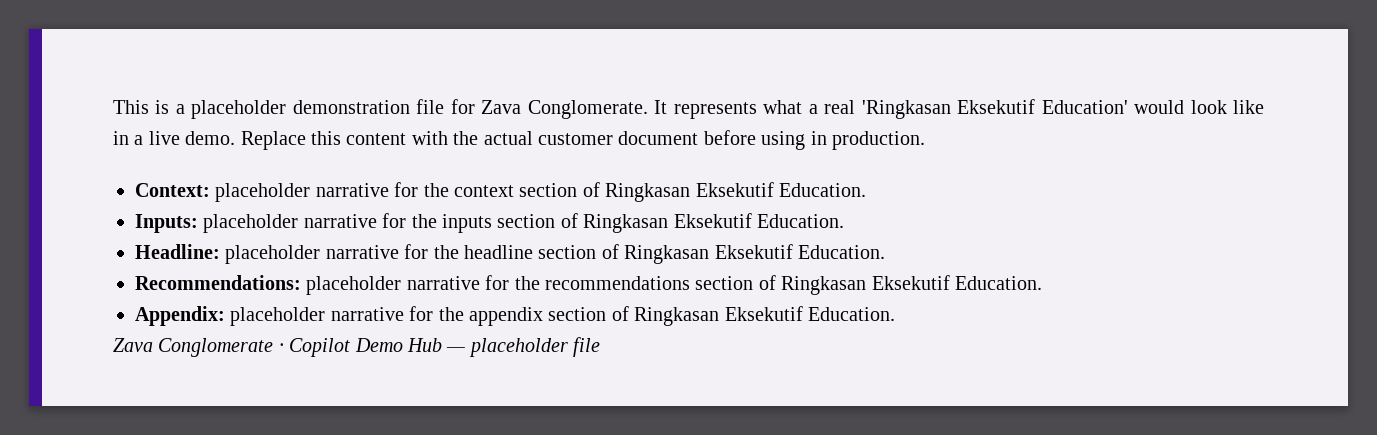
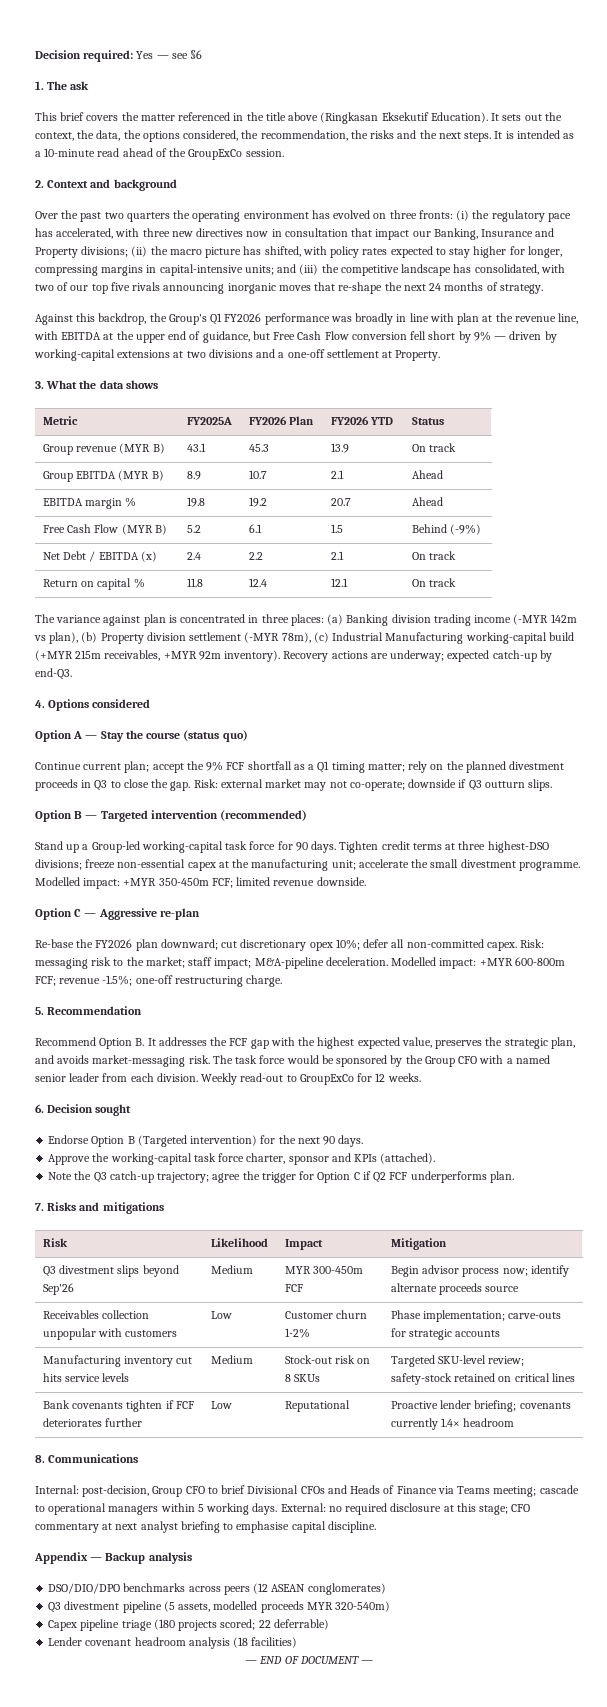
- This is a placeholder demonstration file for Zava Conglomerate. It represents what a real 'Ringkasan Eksekutif Education' would look like in a live demo. Replace this content with the actual customer document before using in production.
- Context: placeholder narrative for the context section of Ringkasan Eksekutif Education.
- Inputs: placeholder narrative for the inputs section of Ringkasan Eksekutif Education.
- Headline: placeholder narrative for the headline section of Ringkasan Eksekutif Education.
- Recommendations: placeholder narrative for the recommendations section of Ringkasan Eksekutif Education.
- Appendix: placeholder narrative for the appendix section of Ringkasan Eksekutif Education.
- Zava Conglomerate · Copilot Demo Hub — placeholder file
+ Decision required: Yes — see §6
+ 1. The ask
+ This brief covers the matter referenced in the title above (Ringkasan Eksekutif Education). It sets out the context, the data, the options considered, the recommendation, the risks and the next steps. It is intended as a 10-minute read ahead of the GroupExCo session.
+ 2. Context and background
+ Over the past two quarters the operating environment has evolved on three fronts: (i) the regulatory pace has accelerated, with three new directives now in consultation that impact our Banking, Insurance and Property divisions; (ii) the macro picture has shifted, with policy rates expected to stay higher for longer, compressing margins in capital-intensive units; and (iii) the competitive landscape has consolidated, with two of our top five rivals announcing inorganic moves that re-shape the next 24 months of strategy.
+ Against this backdrop, the Group's Q1 FY2026 performance was broadly in line with plan at the revenue line, with EBITDA at the upper end of guidance, but Free Cash Flow conversion fell short by 9% — driven by working-capital extensions at two divisions and a one-off settlement at Property.
+ 3. What the data shows
+ Metric | FY2025A | FY2026 Plan | FY2026 YTD | Status
+ Group revenue (MYR B) | 43.1 | 45.3 | 13.9 | On track
+ Group EBITDA (MYR B) | 8.9 | 10.7 | 2.1 | Ahead
+ EBITDA margin % | 19.8 | 19.2 | 20.7 | Ahead
+ Free Cash Flow (MYR B) | 5.2 | 6.1 | 1.5 | Behind (-9%)
+ Net Debt / EBITDA (x) | 2.4 | 2.2 | 2.1 | On track
+ Return on capital % | 11.8 | 12.4 | 12.1 | On track
+ The variance against plan is concentrated in three places: (a) Banking division trading income (-MYR 142m vs plan), (b) Property division settlement (-MYR 78m), (c) Industrial Manufacturing working-capital build (+MYR 215m receivables, +MYR 92m inventory). Recovery actions are underway; expected catch-up by end-Q3.
+ 4. Options considered
+ Option A — Stay the course (status quo)
+ Continue current plan; accept the 9% FCF shortfall as a Q1 timing matter; rely on the planned divestment proceeds in Q3 to close the gap. Risk: external market may not co-operate; downside if Q3 outturn slips.
+ Option B — Targeted intervention (recommended)
+ Stand up a Group-led working-capital task force for 90 days. Tighten credit terms at three highest-DSO divisions; freeze non-essential capex at the manufacturing unit; accelerate the small divestment programme. Modelled impact: +MYR 350-450m FCF; limited revenue downside.
+ Option C — Aggressive re-plan
+ Re-base the FY2026 plan downward; cut discretionary opex 10%; defer all non-committed capex. Risk: messaging risk to the market; staff impact; M&A-pipeline deceleration. Modelled impact: +MYR 600-800m FCF; revenue -1.5%; one-off restructuring charge.
+ 5. Recommendation
+ Recommend Option B. It addresses the FCF gap with the highest expected value, preserves the strategic plan, and avoids market-messaging risk. The task force would be sponsored by the Group CFO with a named senior leader from each division. Weekly read-out to GroupExCo for 12 weeks.
+ 6. Decision sought
+ Endorse Option B (Targeted intervention) for the next 90 days.
+ Approve the working-capital task force charter, sponsor and KPIs (attached).
+ Note the Q3 catch-up trajectory; agree the trigger for Option C if Q2 FCF underperforms plan.
+ 7. Risks and mitigations
+ Risk | Likelihood | Impact | Mitigation
+ Q3 divestment slips beyond Sep'26 | Medium | MYR 300-450m FCF | Begin advisor process now; identify alternate proceeds source
+ Receivables collection unpopular with customers | Low | Customer churn 1-2% | Phase implementation; carve-outs for strategic accounts
+ Manufacturing inventory cut hits service levels | Medium | Stock-out risk on 8 SKUs | Targeted SKU-level review; safety-stock retained on critical lines
+ Bank covenants tighten if FCF deteriorates further | Low | Reputational | Proactive lender briefing; covenants currently 1.4× headroom
+ 8. Communications
+ Internal: post-decision, Group CFO to brief Divisional CFOs and Heads of Finance via Teams meeting; cascade to operational managers within 5 working days. External: no required disclosure at this stage; CFO commentary at next analyst briefing to emphasise capital discipline.
+ Appendix — Backup analysis
+ DSO/DIO/DPO benchmarks across peers (12 ASEAN conglomerates)
+ Q3 divestment pipeline (5 assets, modelled proceeds MYR 320-540m)
+ Capex pipeline triage (180 projects scored; 22 deferrable)
+ Lender covenant headroom analysis (18 facilities)
+ — END OF DOCUMENT —

